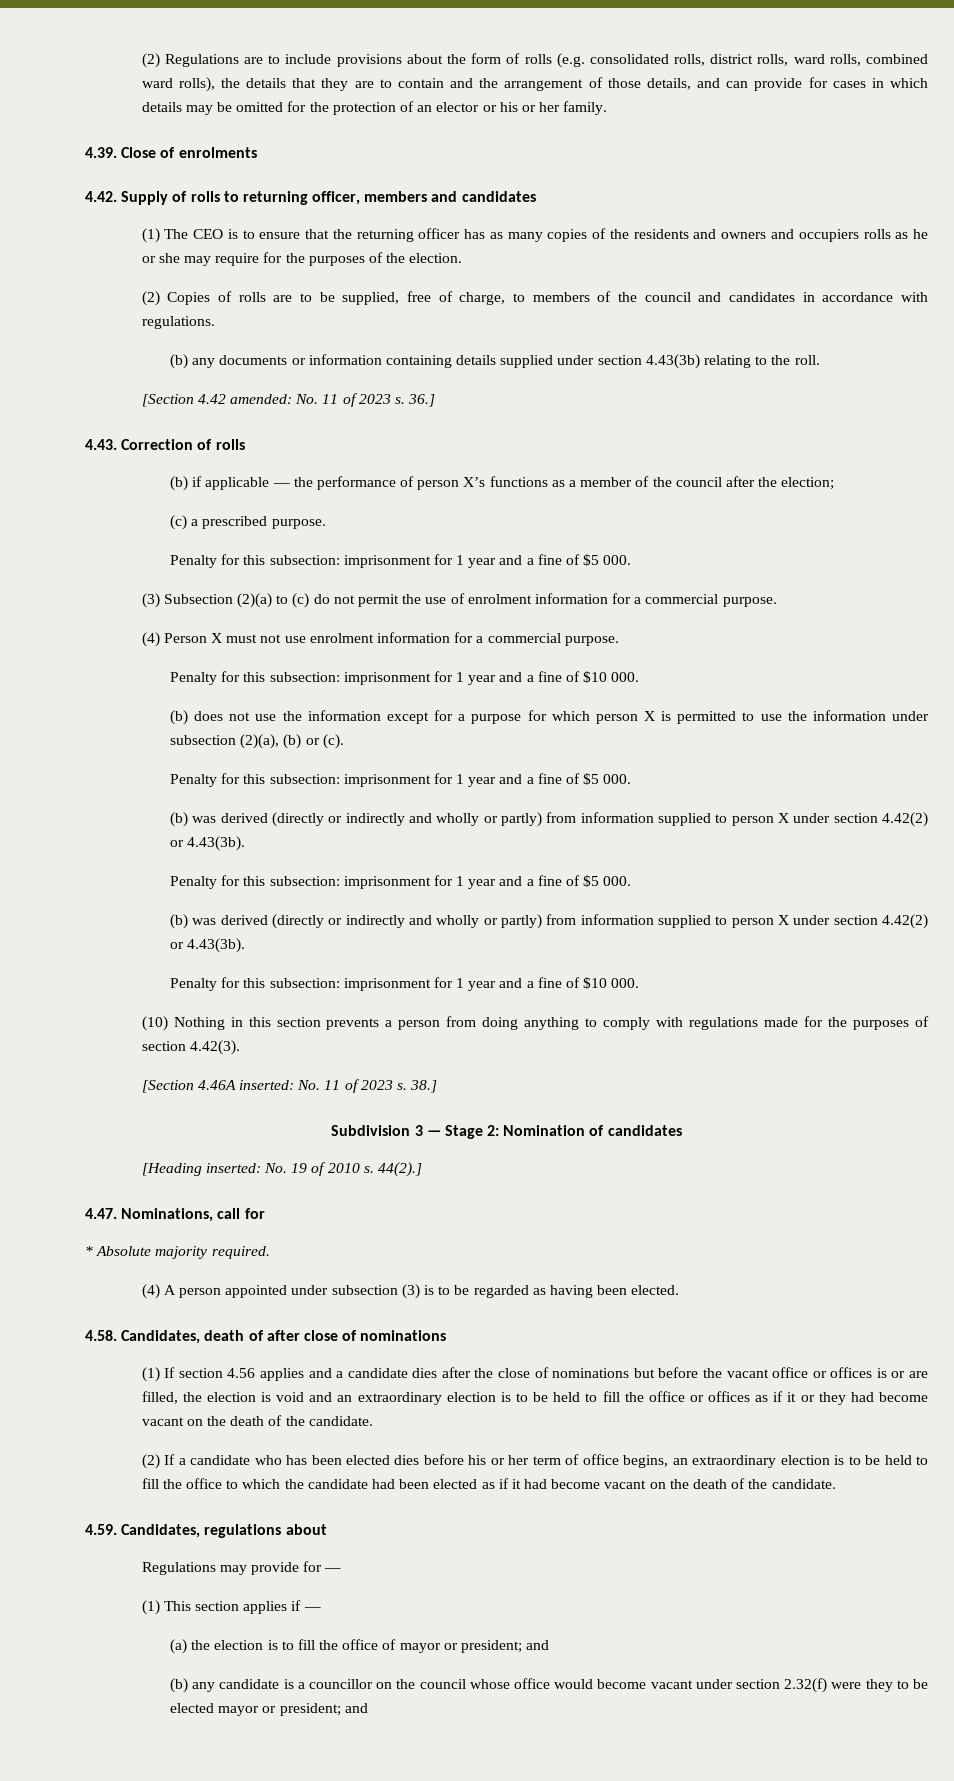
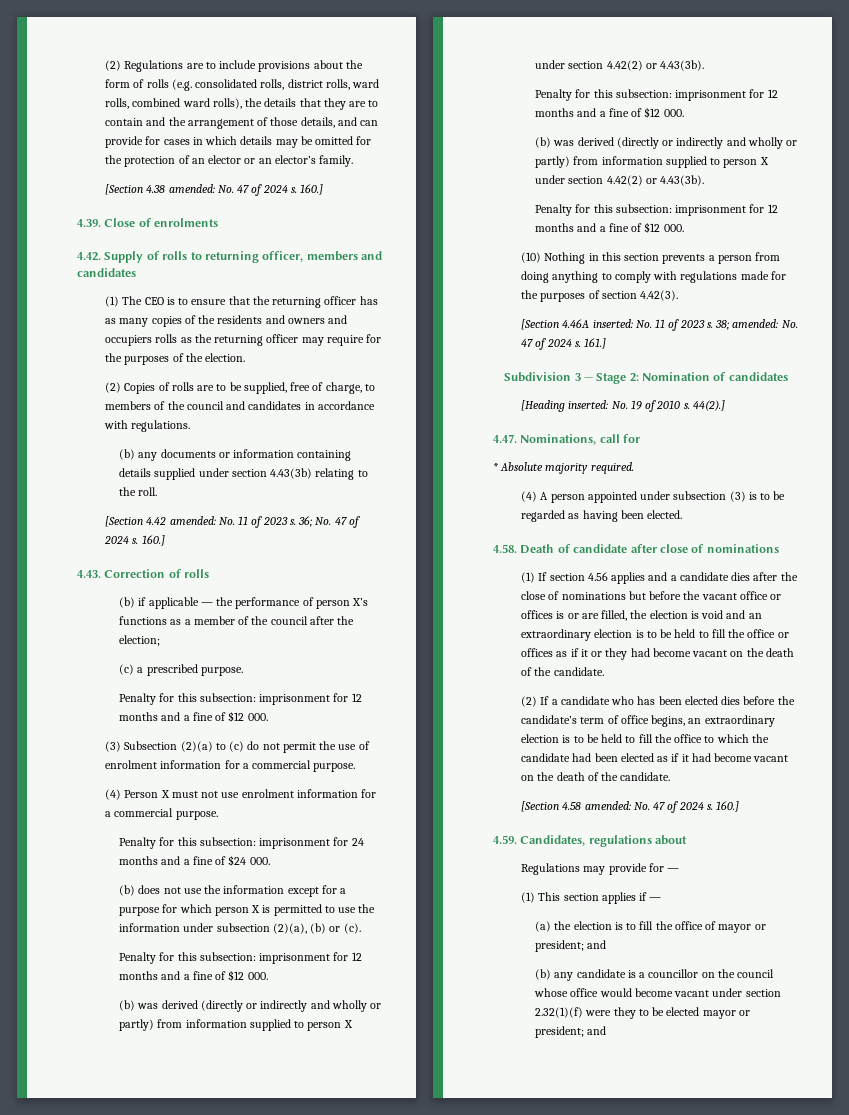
- (2) Regulations are to include provisions about the form of rolls (e.g. consolidated rolls, district rolls, ward rolls, combined ward rolls), the details that they are to contain and the arrangement of those details, and can provide for cases in which details may be omitted for the protection of an elector or his or her family.
+ (2) Regulations are to include provisions about the form of rolls (e.g. consolidated rolls, district rolls, ward rolls, combined ward rolls), the details that they are to contain and the arrangement of those details, and can provide for cases in which details may be omitted for the protection of an elector or an elector’s family.
+ [Section 4.38 amended: No. 47 of 2024 s. 160.]
- (1) The CEO is to ensure that the returning officer has as many copies of the residents and owners and occupiers rolls as he or she may require for the purposes of the election.
+ (1) The CEO is to ensure that the returning officer has as many copies of the residents and owners and occupiers rolls as the returning officer may require for the purposes of the election.
- 36.]
+ 36; No. 47 of 2024 s. 160.]
  (c) a prescribed purpose.
- Penalty for this subsection: imprisonment for 1 year and a fine of $5 000.
+ Penalty for this subsection: imprisonment for 12 months and a fine of $12 000.
  (4) Person X must not use enrolment information for a commercial purpose.
- Penalty for this subsection: imprisonment for 1 year and a fine of $10 000.
+ Penalty for this subsection: imprisonment for 24 months and a fine of $24 000.
  (b) does not use the information except for a purpose for which person X is permitted to use the information under subsection (2)(a), (b) or (c).
- Penalty for this subsection: imprisonment for 1 year and a fine of $5 000.
+ Penalty for this subsection: imprisonment for 12 months and a fine of $12 000.
  (b) was derived (directly or indirectly and wholly or partly) from information supplied to person X under section 4.42(2) or 4.43(3b).
- Penalty for this subsection: imprisonment for 1 year and a fine of $5 000.
+ Penalty for this subsection: imprisonment for 12 months and a fine of $12 000.
  (b) was derived (directly or indirectly and wholly or partly) from information supplied to person X under section 4.42(2) or 4.43(3b).
- Penalty for this subsection: imprisonment for 1 year and a fine of $10 000.
+ Penalty for this subsection: imprisonment for 12 months and a fine of $12 000.
- 38.]
+ 38; amended: No. 47 of 2024 s. 161.]
- 4.58. Candidates, death of after close of nominations
+ 4.58. Death of candidate after close of nominations
- (2) If a candidate who has been elected dies before his or her term of office begins, an extraordinary election is to be held to fill the office to which the candidate had been elected as if it had become vacant on the death of the candidate.
+ (2) If a candidate who has been elected dies before the candidate’s term of office begins, an extraordinary election is to be held to fill the office to which the candidate had been elected as if it had become vacant on the death of the candidate.
+ [Section 4.58 amended: No. 47 of 2024 s. 160.]
- (b) any candidate is a councillor on the council whose office would become vacant under section 2.32(f) were they to be elected mayor or president; and
+ (b) any candidate is a councillor on the council whose office would become vacant under section 2.32(1)(f) were they to be elected mayor or president; and

